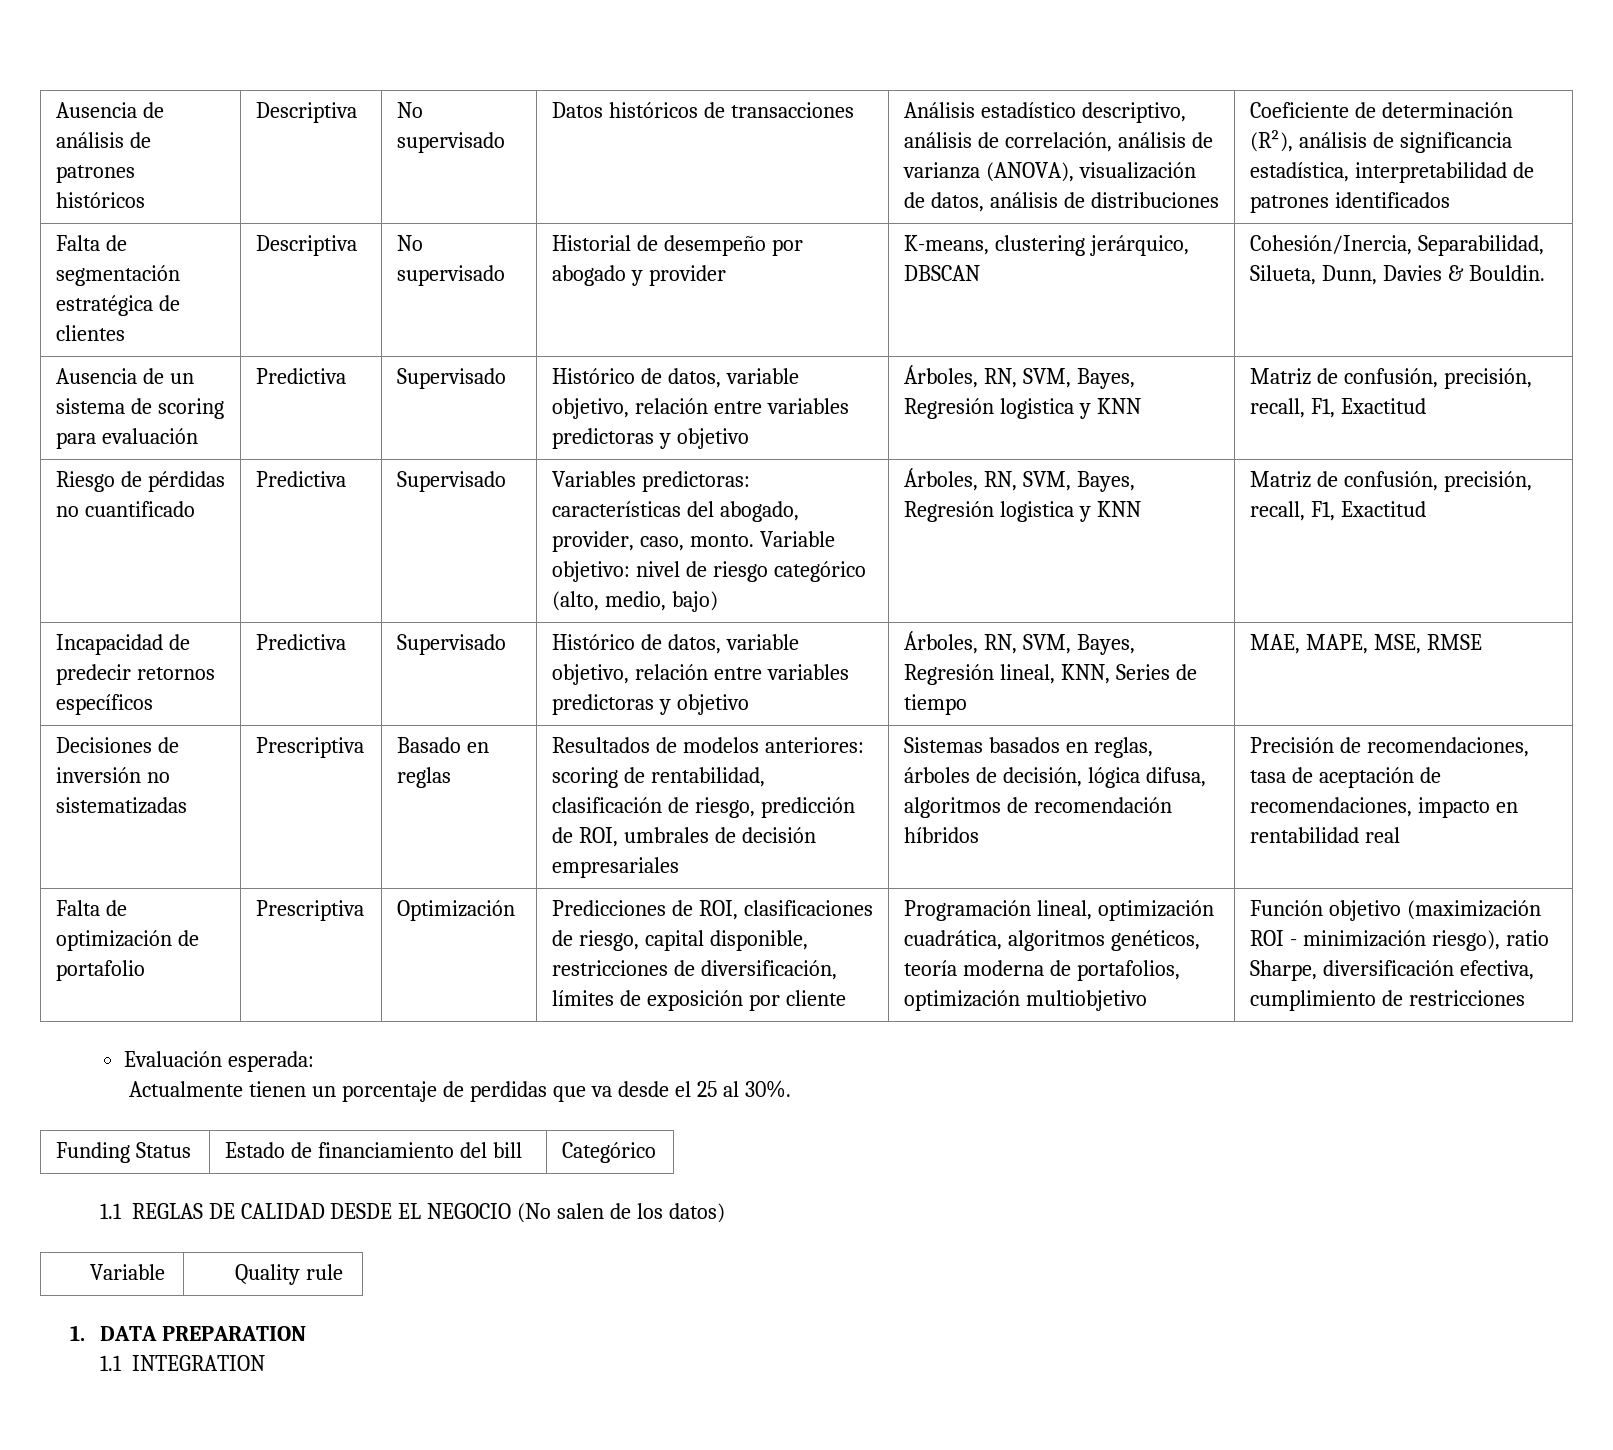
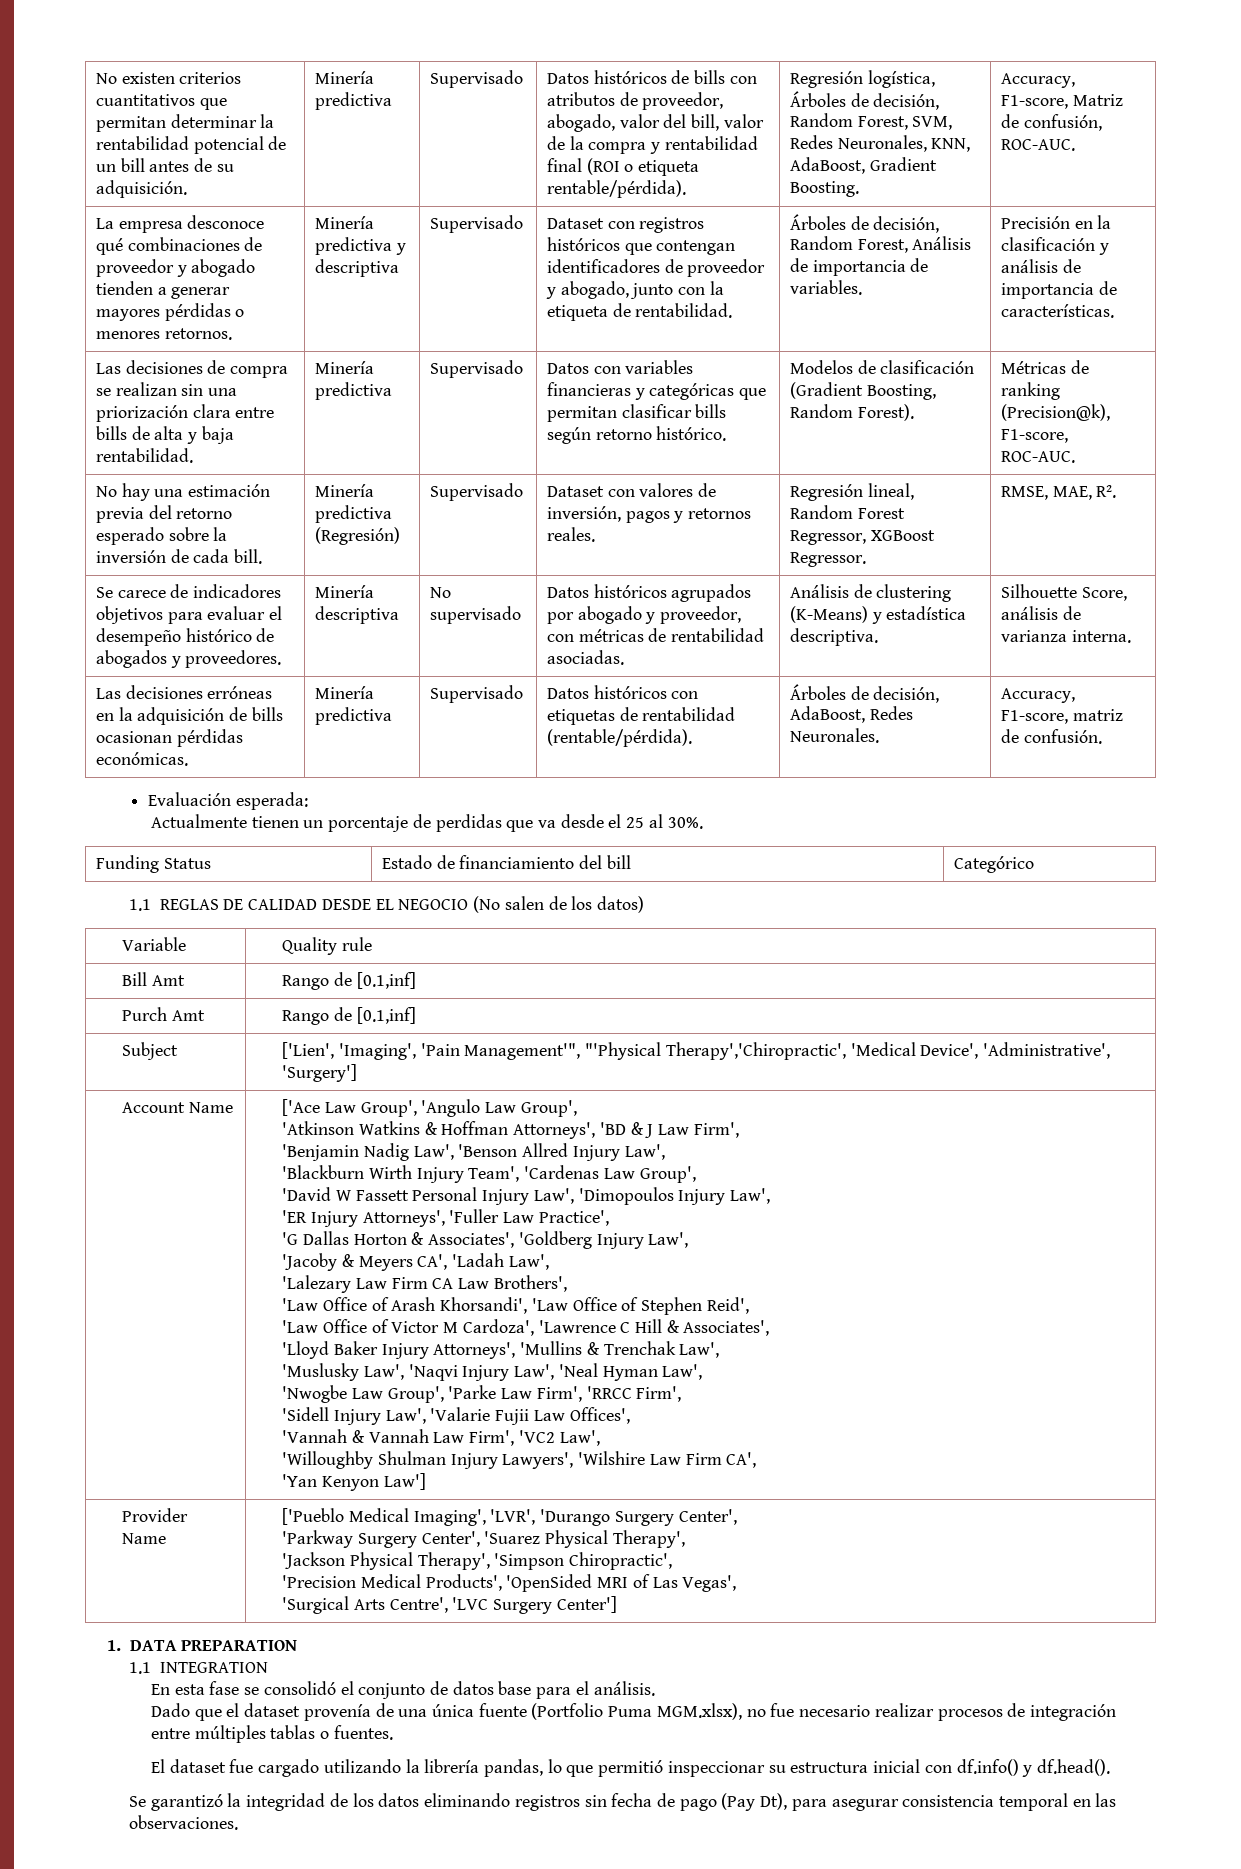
- Ausencia de análisis de patrones históricos | Descriptiva | No supervisado | Datos históricos de transacciones | Análisis estadístico descriptivo, análisis de correlación, análisis de varianza (ANOVA), visualización de datos, análisis de distribuciones | Coeficiente de determinación (R²), análisis de significancia estadística, interpretabilidad de patrones identificados
- Falta de segmentación estratégica de clientes | Descriptiva | No supervisado | Historial de desempeño por abogado y provider | K-means, clustering jerárquico, DBSCAN | Cohesión/Inercia, Separabilidad, Silueta, Dunn, Davies & Bouldin.
- Ausencia de un sistema de scoring para evaluación | Predictiva | Supervisado | Histórico de datos, variable objetivo, relación entre variables predictoras y objetivo | Árboles, RN, SVM, Bayes, Regresión logistica y KNN | Matriz de confusión, precisión, recall, F1, Exactitud
- Riesgo de pérdidas no cuantificado | Predictiva | Supervisado | Variables predictoras: características del abogado, provider, caso, monto. Variable objetivo: nivel de riesgo categórico (alto, medio, bajo) | Árboles, RN, SVM, Bayes, Regresión logistica y KNN | Matriz de confusión, precisión, recall, F1, Exactitud
- Incapacidad de predecir retornos específicos | Predictiva | Supervisado | Histórico de datos, variable objetivo, relación entre variables predictoras y objetivo | Árboles, RN, SVM, Bayes, Regresión lineal, KNN, Series de tiempo | MAE, MAPE, MSE, RMSE
- Decisiones de inversión no sistematizadas | Prescriptiva | Basado en reglas | Resultados de modelos anteriores: scoring de rentabilidad, clasificación de riesgo, predicción de ROI, umbrales de decisión empresariales | Sistemas basados en reglas, árboles de decisión, lógica difusa, algoritmos de recomendación híbridos | Precisión de recomendaciones, tasa de aceptación de recomendaciones, impacto en rentabilidad real
- Falta de optimización de portafolio | Prescriptiva | Optimización | Predicciones de ROI, clasificaciones de riesgo, capital disponible, restricciones de diversificación, límites de exposición por cliente | Programación lineal, optimización cuadrática, algoritmos genéticos, teoría moderna de portafolios, optimización multiobjetivo | Función objetivo (maximización ROI - minimización riesgo), ratio Sharpe, diversificación efectiva, cumplimiento de restricciones
+ No existen criterios cuantitativos que permitan determinar la rentabilidad potencial de un bill antes de su adquisición. | Minería predictiva | Supervisado | Datos históricos de bills con atributos de proveedor, abogado, valor del bill, valor de la compra y rentabilidad final (ROI o etiqueta rentable/pérdida). | Regresión logística, Árboles de decisión, Random Forest, SVM, Redes Neuronales, KNN, AdaBoost, Gradient Boosting. | Accuracy, F1-score, Matriz de confusión, ROC-AUC.
+ La empresa desconoce qué combinaciones de proveedor y abogado tienden a generar mayores pérdidas o menores retornos. | Minería predictiva y descriptiva | Supervisado | Dataset con registros históricos que contengan identificadores de proveedor y abogado, junto con la etiqueta de rentabilidad. | Árboles de decisión, Random Forest, Análisis de importancia de variables. | Precisión en la clasificación y análisis de importancia de características.
+ Las decisiones de compra se realizan sin una priorización clara entre bills de alta y baja rentabilidad. | Minería predictiva | Supervisado | Datos con variables financieras y categóricas que permitan clasificar bills según retorno histórico. | Modelos de clasificación (Gradient Boosting, Random Forest). | Métricas de ranking (Precision@k), F1-score, ROC-AUC.
+ No hay una estimación previa del retorno esperado sobre la inversión de cada bill. | Minería predictiva (Regresión) | Supervisado | Dataset con valores de inversión, pagos y retornos reales. | Regresión lineal, Random Forest Regressor, XGBoost Regressor. | RMSE, MAE, R².
+ Se carece de indicadores objetivos para evaluar el desempeño histórico de abogados y proveedores. | Minería descriptiva | No supervisado | Datos históricos agrupados por abogado y proveedor, con métricas de rentabilidad asociadas. | Análisis de clustering (K-Means) y estadística descriptiva. | Silhouette Score, análisis de varianza interna.
+ Las decisiones erróneas en la adquisición de bills ocasionan pérdidas económicas. | Minería predictiva | Supervisado | Datos históricos con etiquetas de rentabilidad (rentable/pérdida). | Árboles de decisión, AdaBoost, Redes Neuronales. | Accuracy, F1-score, matriz de confusión.
+ Bill Amt | Rango de [0.1,inf]
+ Purch Amt | Rango de [0.1,inf]
+ Subject | ['Lien', 'Imaging', 'Pain Management'", "'Physical Therapy','Chiropractic', 'Medical Device', 'Administrative', 'Surgery']
+ Account Name | ['Ace Law Group', 'Angulo Law Group',
+ 'Atkinson Watkins & Hoffman Attorneys', 'BD & J Law Firm',
+ 'Benjamin Nadig Law', 'Benson Allred Injury Law',
+ 'Blackburn Wirth Injury Team', 'Cardenas Law Group',
+ 'David W Fassett Personal Injury Law', 'Dimopoulos Injury Law',
+ 'ER Injury Attorneys', 'Fuller Law Practice',
+ 'G Dallas Horton & Associates', 'Goldberg Injury Law',
+ 'Jacoby & Meyers CA', 'Ladah Law',
+ 'Lalezary Law Firm CA Law Brothers',
+ 'Law Office of Arash Khorsandi', 'Law Office of Stephen Reid',
+ 'Law Office of Victor M Cardoza', 'Lawrence C Hill & Associates',
+ 'Lloyd Baker Injury Attorneys', 'Mullins & Trenchak Law',
+ 'Muslusky Law', 'Naqvi Injury Law', 'Neal Hyman Law',
+ 'Nwogbe Law Group', 'Parke Law Firm', 'RRCC Firm',
+ 'Sidell Injury Law', 'Valarie Fujii Law Offices',
+ 'Vannah & Vannah Law Firm', 'VC2 Law',
+ 'Willoughby Shulman Injury Lawyers', 'Wilshire Law Firm CA',
+ 'Yan Kenyon Law']
+ Provider Name | ['Pueblo Medical Imaging', 'LVR', 'Durango Surgery Center',
+ 'Parkway Surgery Center', 'Suarez Physical Therapy',
+ 'Jackson Physical Therapy', 'Simpson Chiropractic',
+ 'Precision Medical Products', 'OpenSided MRI of Las Vegas',
+ 'Surgical Arts Centre', 'LVC Surgery Center']
+ En esta fase se consolidó el conjunto de datos base para el análisis.
+ Dado que el dataset provenía de una única fuente (Portfolio Puma MGM.xlsx), no fue necesario realizar procesos de integración entre múltiples tablas o fuentes.
+ El dataset fue cargado utilizando la librería pandas, lo que permitió inspeccionar su estructura inicial con df.info() y df.head().
+ Se garantizó la integridad de los datos eliminando registros sin fecha de pago (Pay Dt), para asegurar consistencia temporal en las observaciones.

